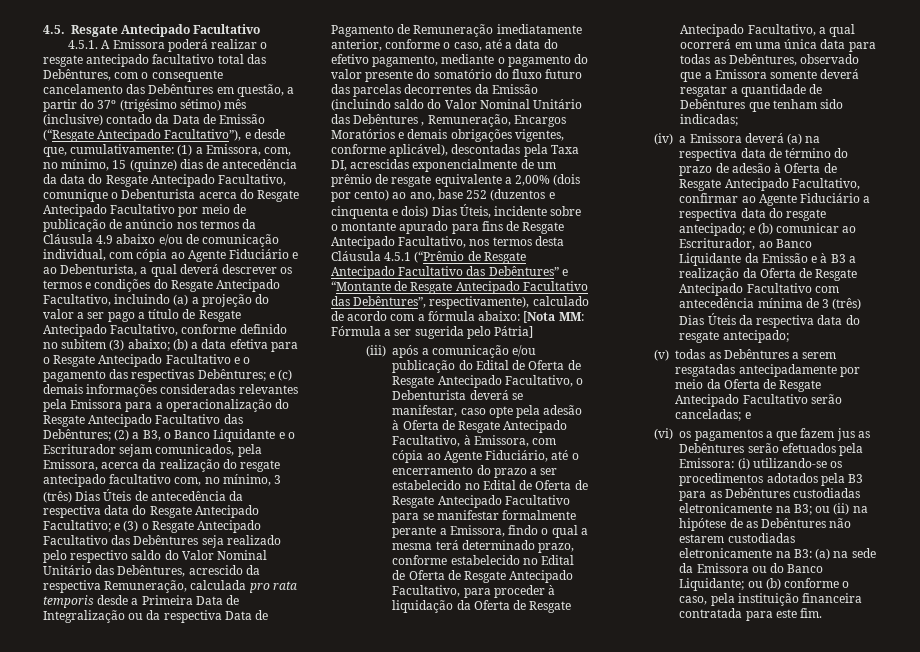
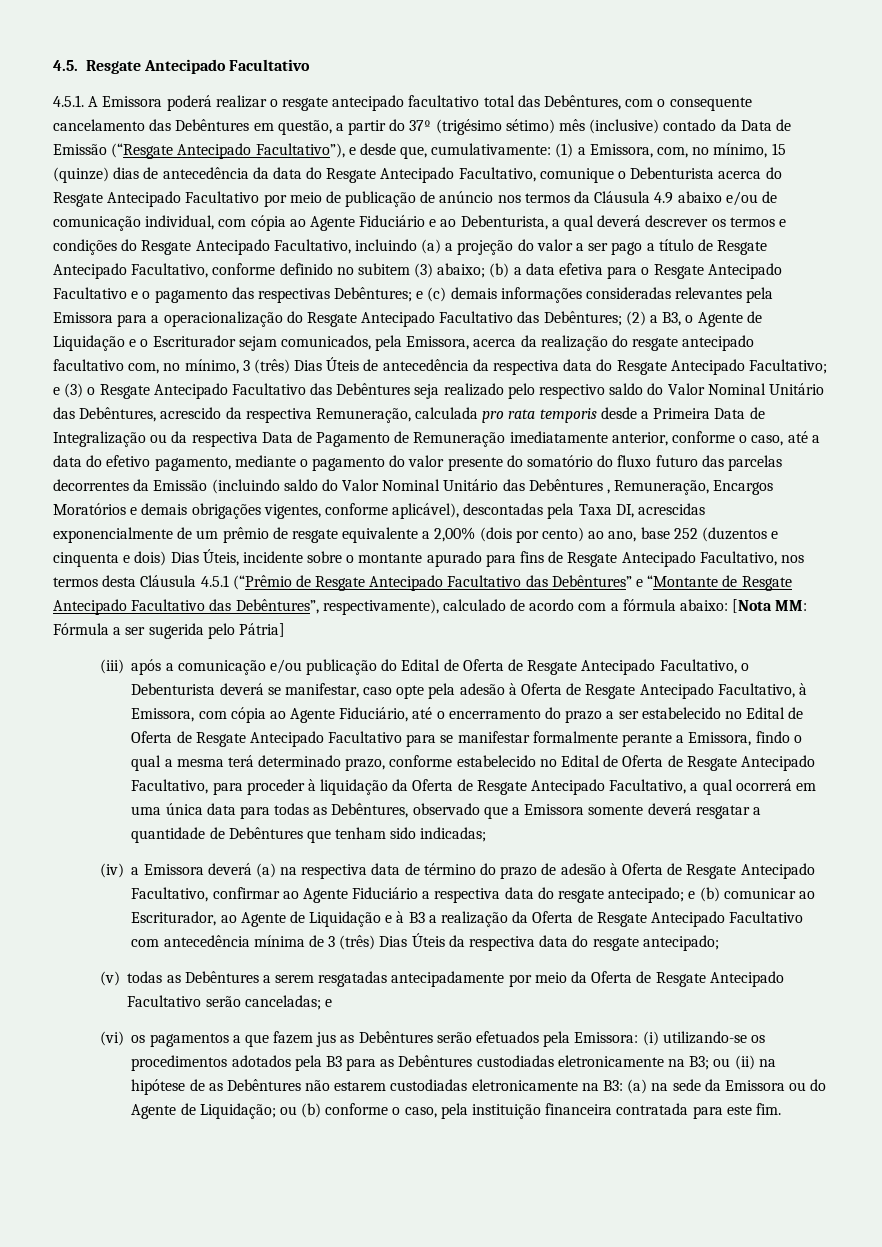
- (2) a B3, o Banco Liquidante e o Escriturador sejam comunicados, pela Emissora, acerca da realização do resgate antecipado facultativo com, no mínimo, 3 (três) Dias Úteis de antecedência da respectiva data do Resgate Antecipado Facultativo;
+ (2) a B3, o Agente de Liquidação e o Escriturador sejam comunicados, pela Emissora, acerca da realização do resgate antecipado facultativo com, no mínimo, 3 (três) Dias Úteis de antecedência da respectiva data do Resgate Antecipado Facultativo;
- e (b) comunicar ao Escriturador, ao Banco Liquidante da Emissão e à B3 a realização da Oferta de Resgate Antecipado Facultativo com antecedência mínima de 3 (três) Dias Úteis da respectiva data do resgate antecipado;
+ e (b) comunicar ao Escriturador, ao Agente de Liquidação e à B3 a realização da Oferta de Resgate Antecipado Facultativo com antecedência mínima de 3 (três) Dias Úteis da respectiva data do resgate antecipado;
- (vi) os pagamentos a que fazem jus as Debêntures serão efetuados pela Emissora: (i) utilizando-se os procedimentos adotados pela B3 para as Debêntures custodiadas eletronicamente na B3; ou (ii) na hipótese de as Debêntures não estarem custodiadas eletronicamente na B3: (a) na sede da Emissora ou do Banco Liquidante; ou (b) conforme o caso, pela instituição financeira contratada para este fim.
+ (vi) os pagamentos a que fazem jus as Debêntures serão efetuados pela Emissora: (i) utilizando-se os procedimentos adotados pela B3 para as Debêntures custodiadas eletronicamente na B3; ou (ii) na hipótese de as Debêntures não estarem custodiadas eletronicamente na B3: (a) na sede da Emissora ou do Agente de Liquidação; ou (b) conforme o caso, pela instituição financeira contratada para este fim.

